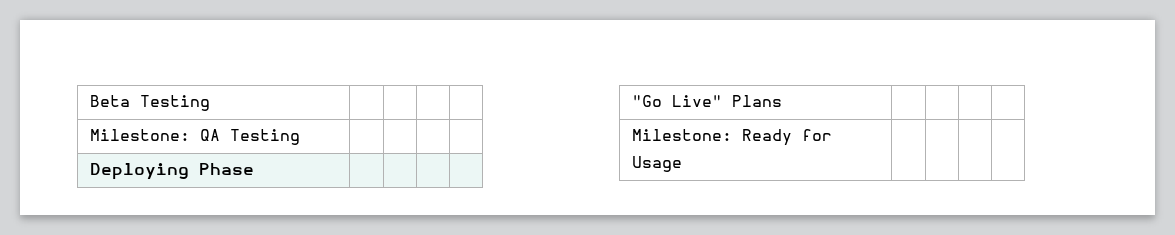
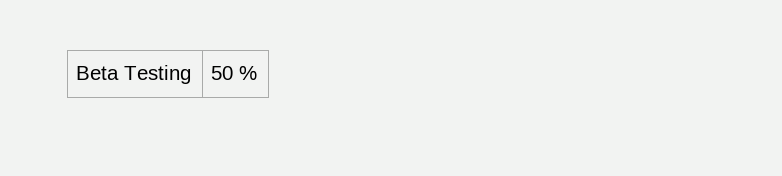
- Beta Testing | | | |
- Milestone: QA Testing | | | |
- Deploying Phase | | | |
- "Go Live" Plans | | | |
- Milestone: Ready for Usage | | | |
+ Beta Testing | 50 %

